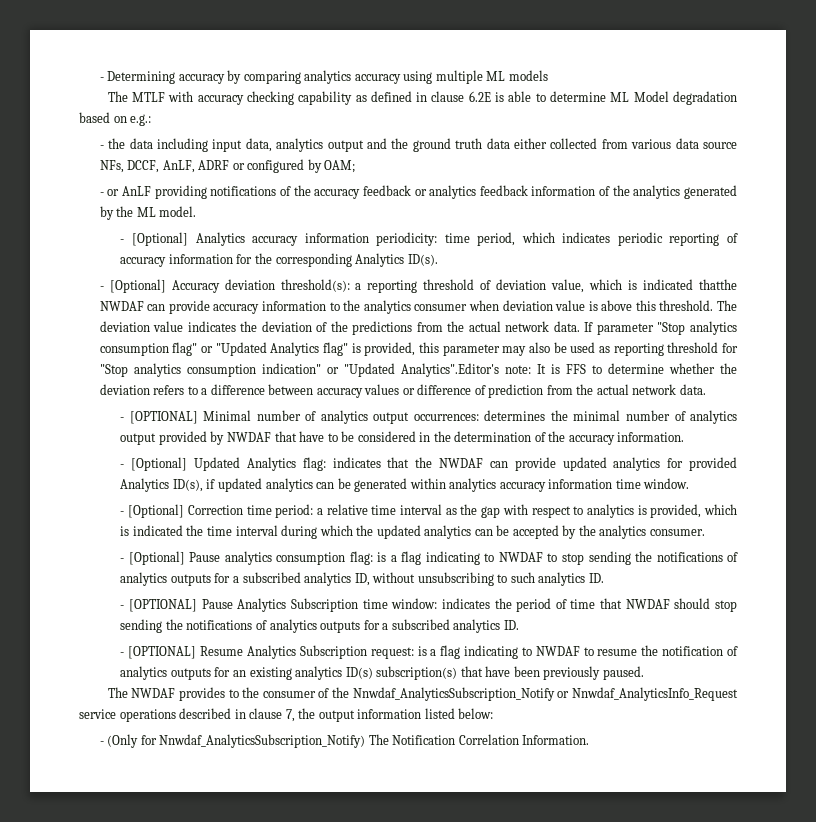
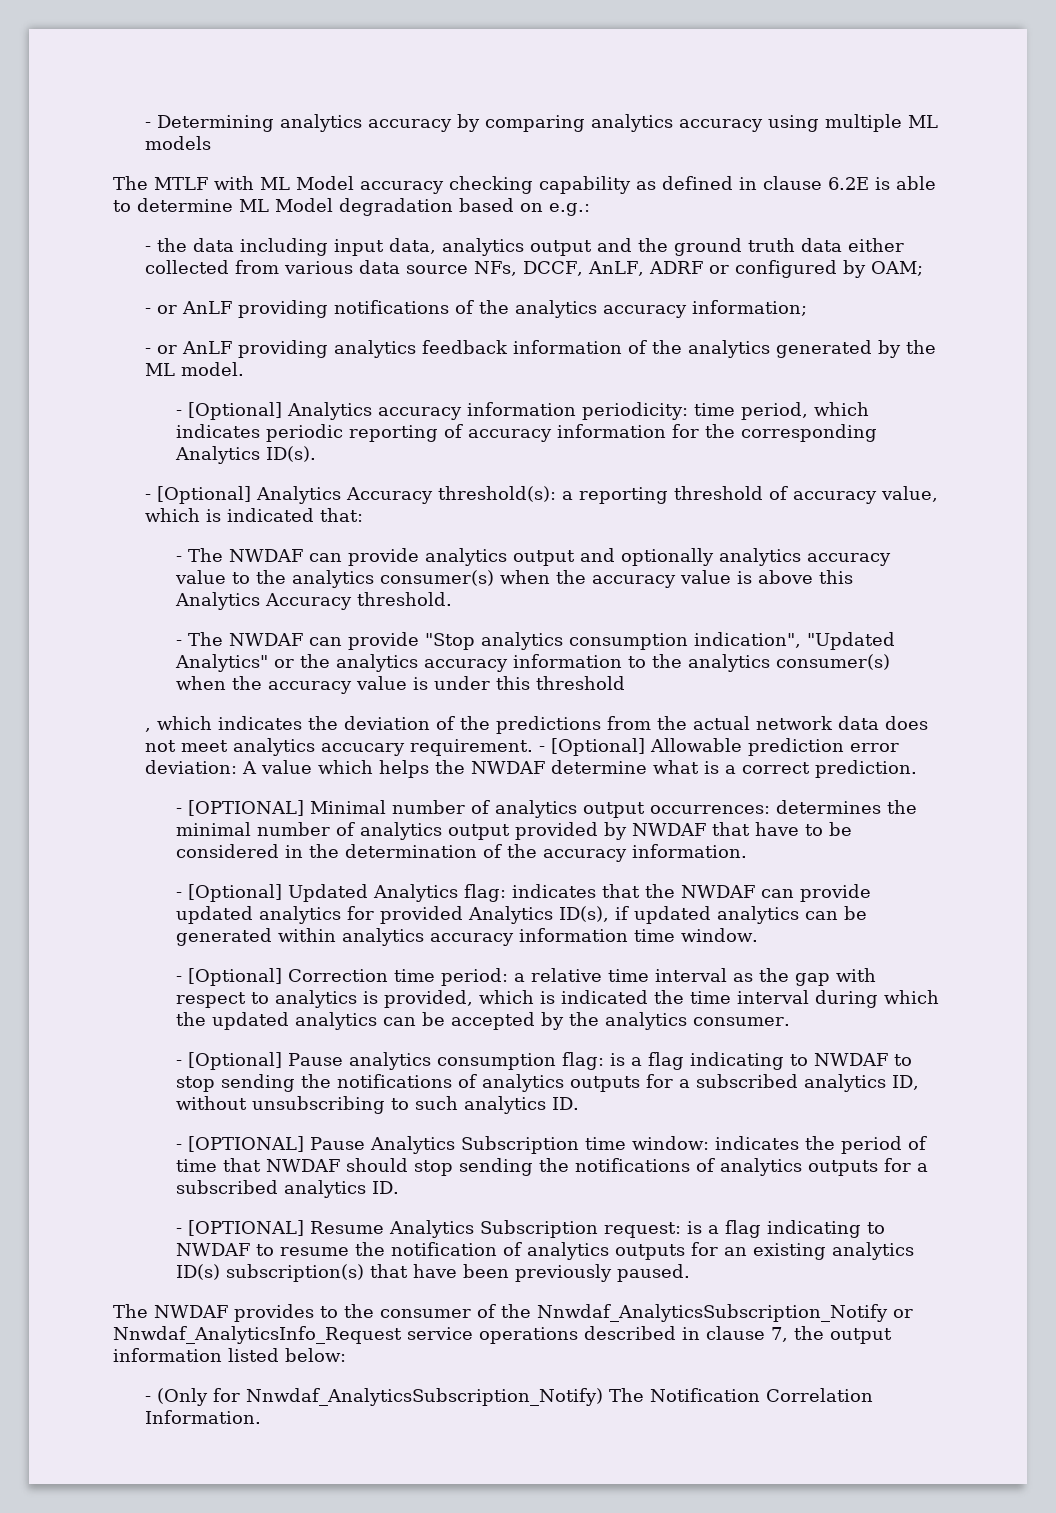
- - Determining accuracy by comparing analytics accuracy using multiple ML models
+ - Determining analytics accuracy by comparing analytics accuracy using multiple ML models
- The MTLF with accuracy checking capability as defined in clause 6.2E is able to determine ML Model degradation based on e.g.:
+ The MTLF with ML Model accuracy checking capability as defined in clause 6.2E is able to determine ML Model degradation based on e.g.:
- - or AnLF providing notifications of the accuracy feedback or analytics feedback information of the analytics generated by the ML model.
+ - or AnLF providing notifications of the analytics accuracy information;
+ - or AnLF providing analytics feedback information of the analytics generated by the ML model.
- - [Optional] Accuracy deviation threshold(s): a reporting threshold of deviation value, which is indicated thatthe NWDAF can provide accuracy information to the analytics consumer when deviation value is above this threshold. The deviation value indicates the deviation of the predictions from the actual network data. If parameter "Stop analytics consumption flag" or "Updated Analytics flag" is provided, this parameter may also be used as reporting threshold for "Stop analytics consumption indication" or "Updated Analytics".Editor's note: It is FFS to determine whether the deviation refers to a difference between accuracy values or difference of prediction from the actual network data.
+ - [Optional] Analytics Accuracy threshold(s): a reporting threshold of accuracy value, which is indicated that:
+ - The NWDAF can provide analytics output and optionally analytics accuracy value to the analytics consumer(s) when the accuracy value is above this Analytics Accuracy threshold.
+ - The NWDAF can provide "Stop analytics consumption indication", "Updated Analytics" or the analytics accuracy information to the analytics consumer(s) when the accuracy value is under this threshold
+ , which indicates the deviation of the predictions from the actual network data does not meet analytics accucary requirement. - [Optional] Allowable prediction error deviation: A value which helps the NWDAF determine what is a correct prediction.

